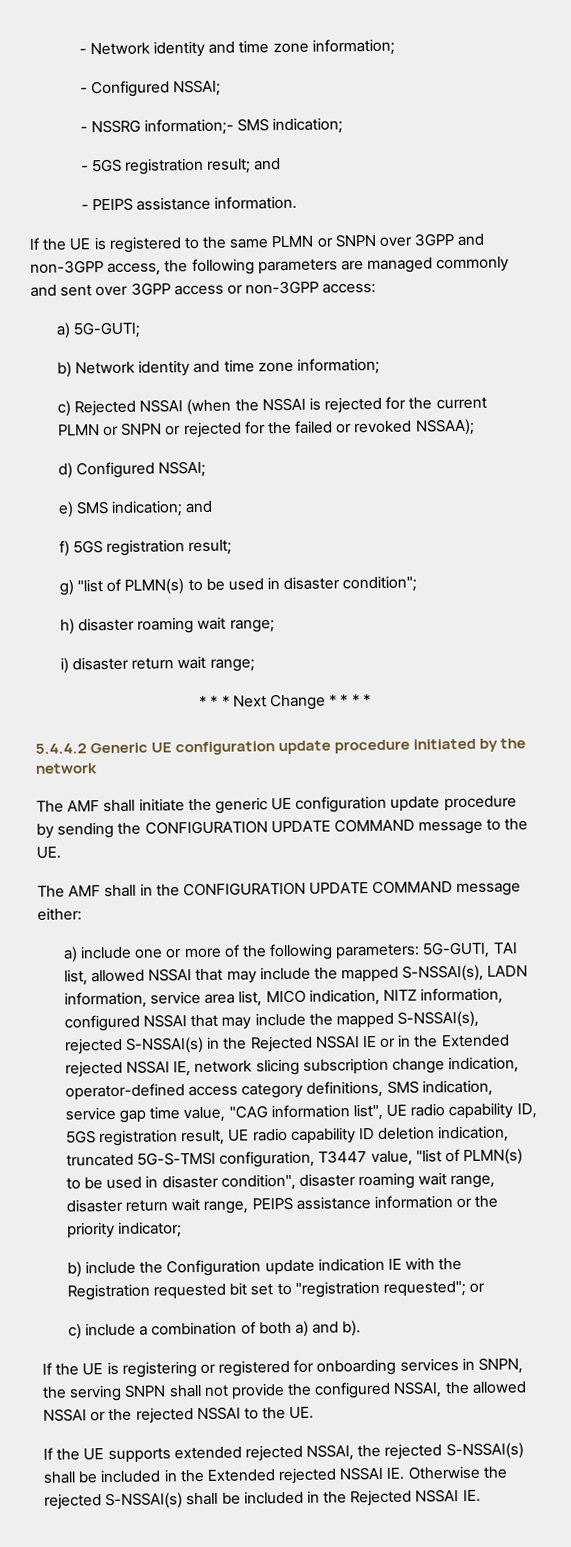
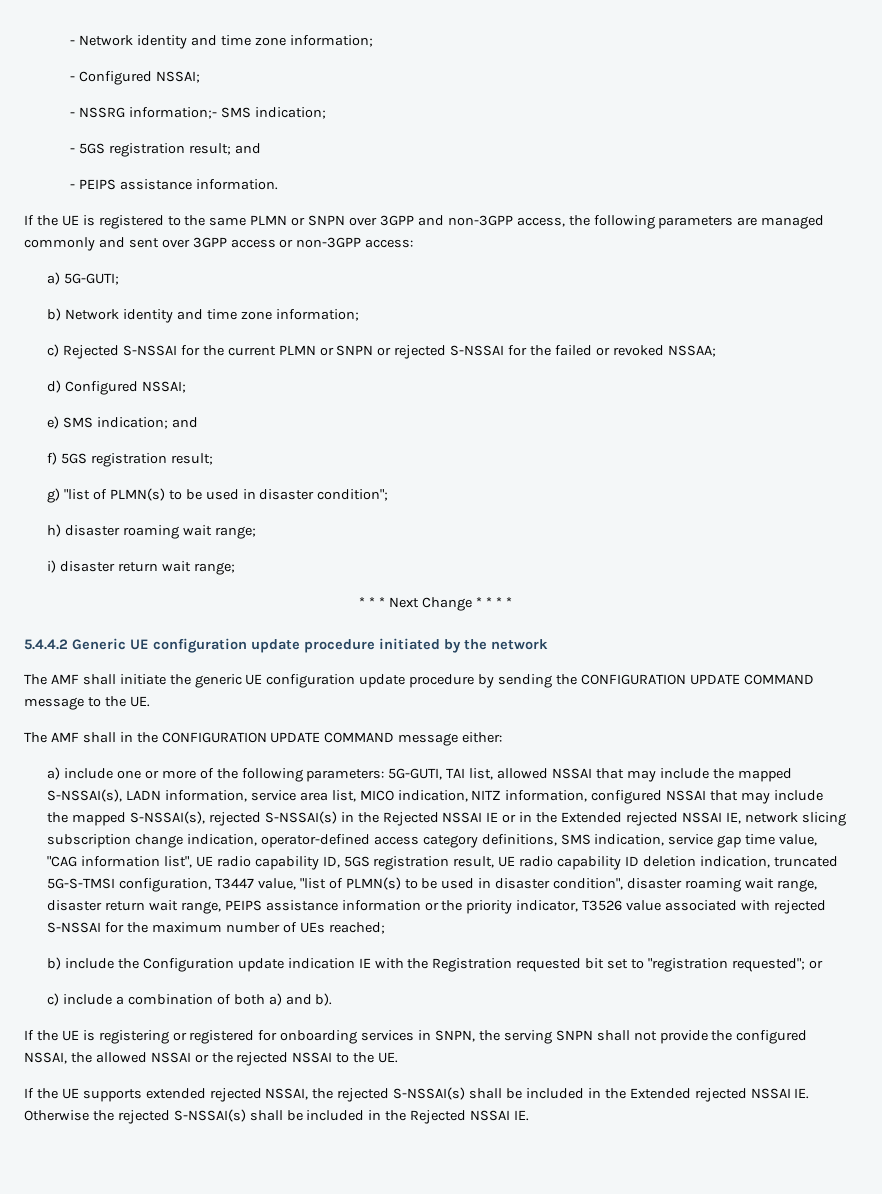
- c) Rejected NSSAI (when the NSSAI is rejected for the current PLMN or SNPN or rejected for the failed or revoked NSSAA);
+ c) Rejected S-NSSAI for the current PLMN or SNPN or rejected S-NSSAI for the failed or revoked NSSAA;
- 5G-GUTI, TAI list, allowed NSSAI that may include the mapped S-NSSAI(s), LADN information, service area list, MICO indication, NITZ information, configured NSSAI that may include the mapped S-NSSAI(s), rejected S-NSSAI(s) in the Rejected NSSAI IE or in the Extended rejected NSSAI IE, network slicing subscription change indication, operator-defined access category definitions, SMS indication, service gap time value, "CAG information list", UE radio capability ID, 5GS registration result, UE radio capability ID deletion indication, truncated 5G-S-TMSI configuration, T3447 value, "list of PLMN(s) to be used in disaster condition", disaster roaming wait range, disaster return wait range, PEIPS assistance information or the priority indicator;
+ 5G-GUTI, TAI list, allowed NSSAI that may include the mapped S-NSSAI(s), LADN information, service area list, MICO indication, NITZ information, configured NSSAI that may include the mapped S-NSSAI(s), rejected S-NSSAI(s) in the Rejected NSSAI IE or in the Extended rejected NSSAI IE, network slicing subscription change indication, operator-defined access category definitions, SMS indication, service gap time value, "CAG information list", UE radio capability ID, 5GS registration result, UE radio capability ID deletion indication, truncated 5G-S-TMSI configuration, T3447 value, "list of PLMN(s) to be used in disaster condition", disaster roaming wait range, disaster return wait range, PEIPS assistance information or the priority indicator, T3526 value associated with rejected S-NSSAI for the maximum number of UEs reached;

